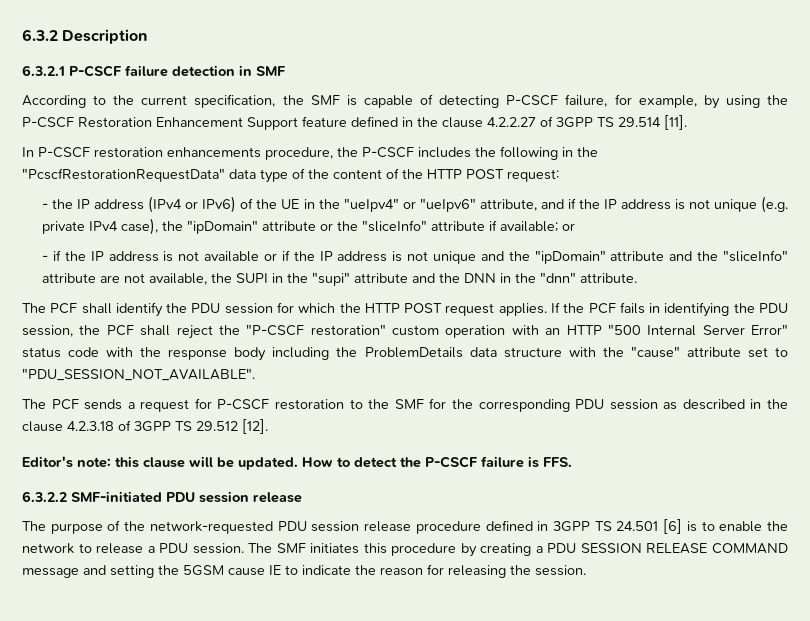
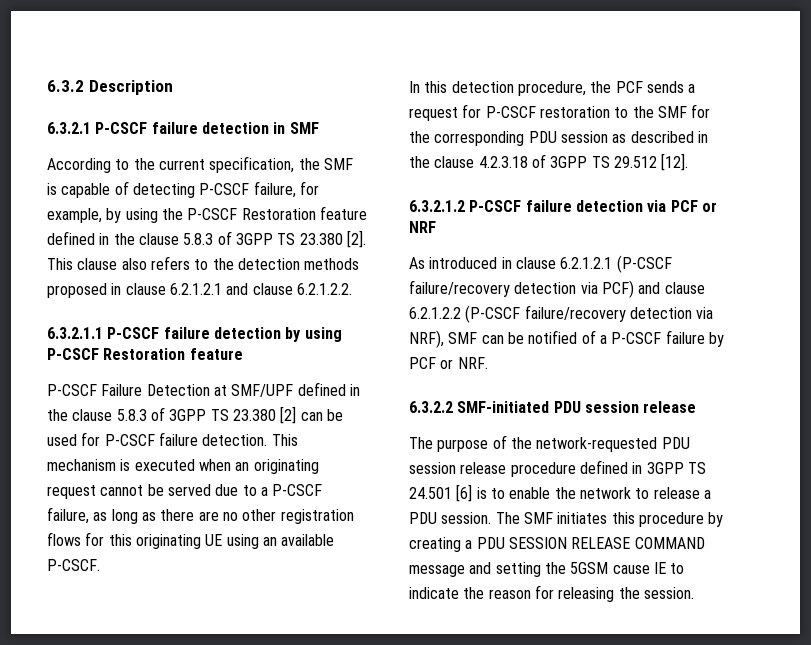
- According to the current specification, the SMF is capable of detecting P-CSCF failure, for example, by using the P-CSCF Restoration Enhancement Support feature defined in the clause 4.2.2.27 of 3GPP TS 29.514 [11].
- In P-CSCF restoration enhancements procedure, the P-CSCF includes the following in the "PcscfRestorationRequestData" data type of the content of the HTTP POST request:
- - the IP address (IPv4 or IPv6) of the UE in the "ueIpv4" or "ueIpv6" attribute, and if the IP address is not unique (e.g. private IPv4 case), the "ipDomain" attribute or the "sliceInfo" attribute if available; or
- - if the IP address is not available or if the IP address is not unique and the "ipDomain" attribute and the "sliceInfo" attribute are not available, the SUPI in the "supi" attribute and the DNN in the "dnn" attribute.
- The PCF shall identify the PDU session for which the HTTP POST request applies. If the PCF fails in identifying the PDU session, the PCF shall reject the "P-CSCF restoration" custom operation with an HTTP "500 Internal Server Error" status code with the response body including the ProblemDetails data structure with the "cause" attribute set to "PDU_SESSION_NOT_AVAILABLE".
- The PCF sends a request for P-CSCF restoration to the SMF for the corresponding PDU session as described in the clause 4.2.3.18 of 3GPP TS 29.512 [12].
+ According to the current specification, the SMF is capable of detecting P-CSCF failure, for example, by using the P-CSCF Restoration feature defined in the clause 5.8.3 of 3GPP TS 23.380 [2]. This clause also refers to the detection methods proposed in clause 6.2.1.2.1 and clause 6.2.1.2.2.
+ 6.3.2.1.1 P-CSCF failure detection by using P-CSCF Restoration feature
+ P-CSCF Failure Detection at SMF/UPF defined in the clause 5.8.3 of 3GPP TS 23.380 [2] can be used for P-CSCF failure detection. This mechanism is executed when an originating request cannot be served due to a P-CSCF failure, as long as there are no other registration flows for this originating UE using an available P-CSCF.
+ In this detection procedure, the PCF sends a request for P-CSCF restoration to the SMF for the corresponding PDU session as described in the clause 4.2.3.18 of 3GPP TS 29.512 [12].
- Editor's note: this clause will be updated. How to detect the P-CSCF failure is FFS.
+ 6.3.2.1.2 P-CSCF failure detection via PCF or NRF
+ As introduced in clause 6.2.1.2.1 (P-CSCF failure/recovery detection via PCF) and clause 6.2.1.2.2 (P-CSCF failure/recovery detection via NRF), SMF can be notified of a P-CSCF failure by PCF or NRF.

